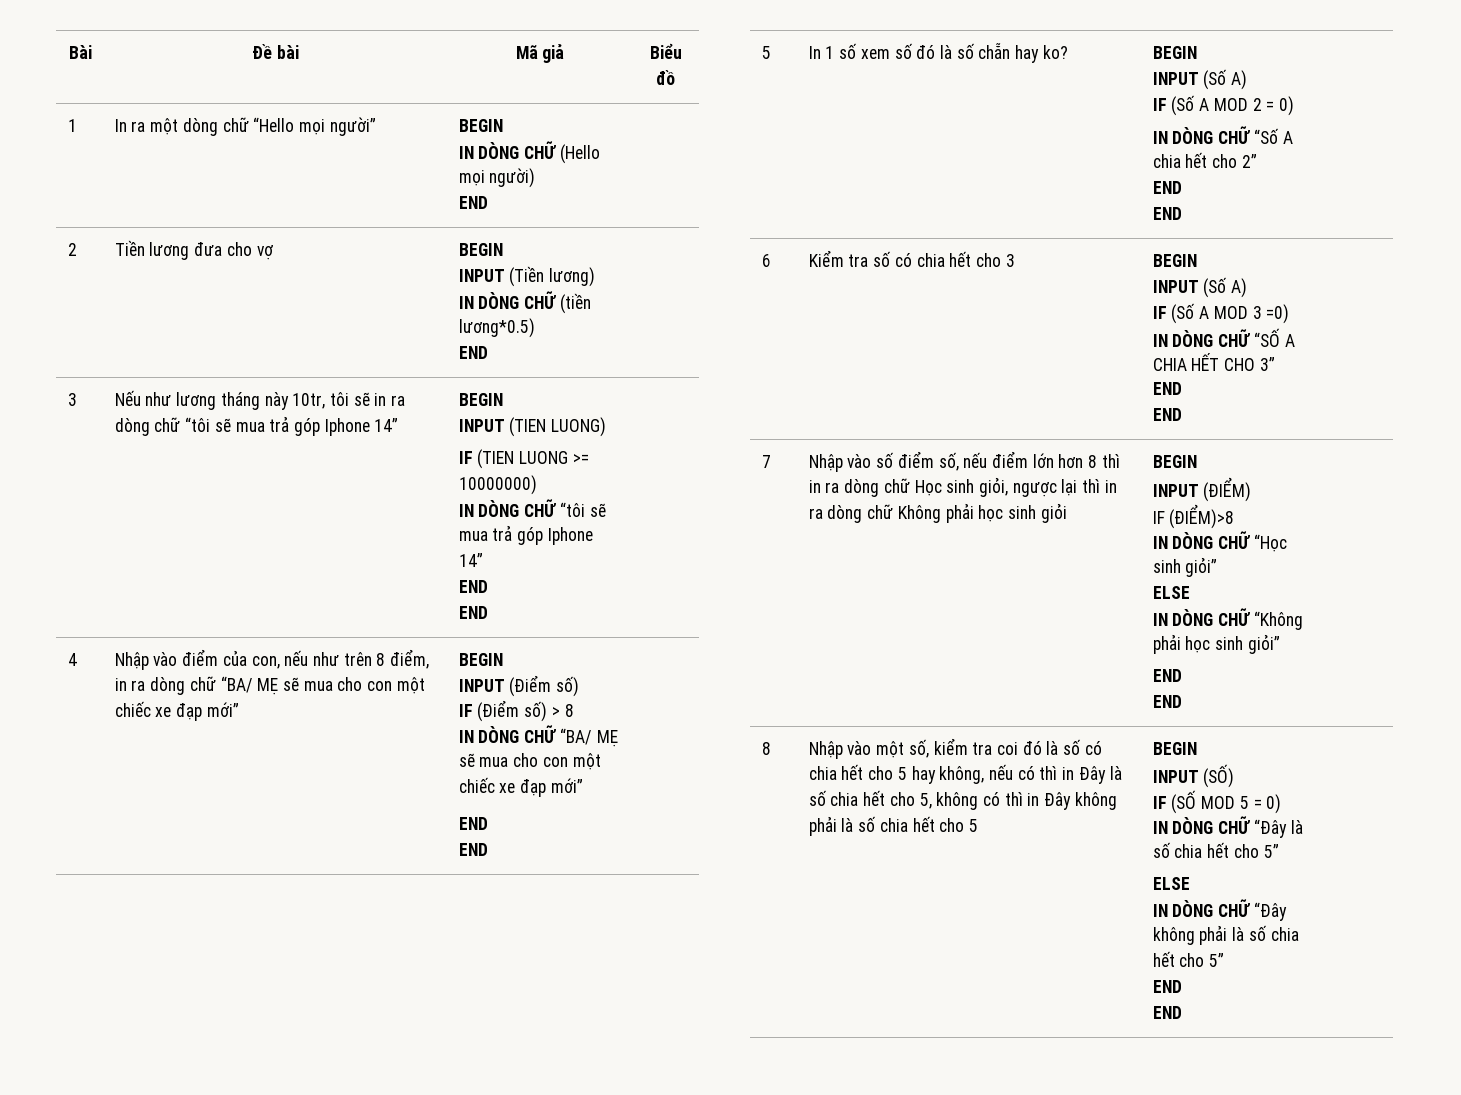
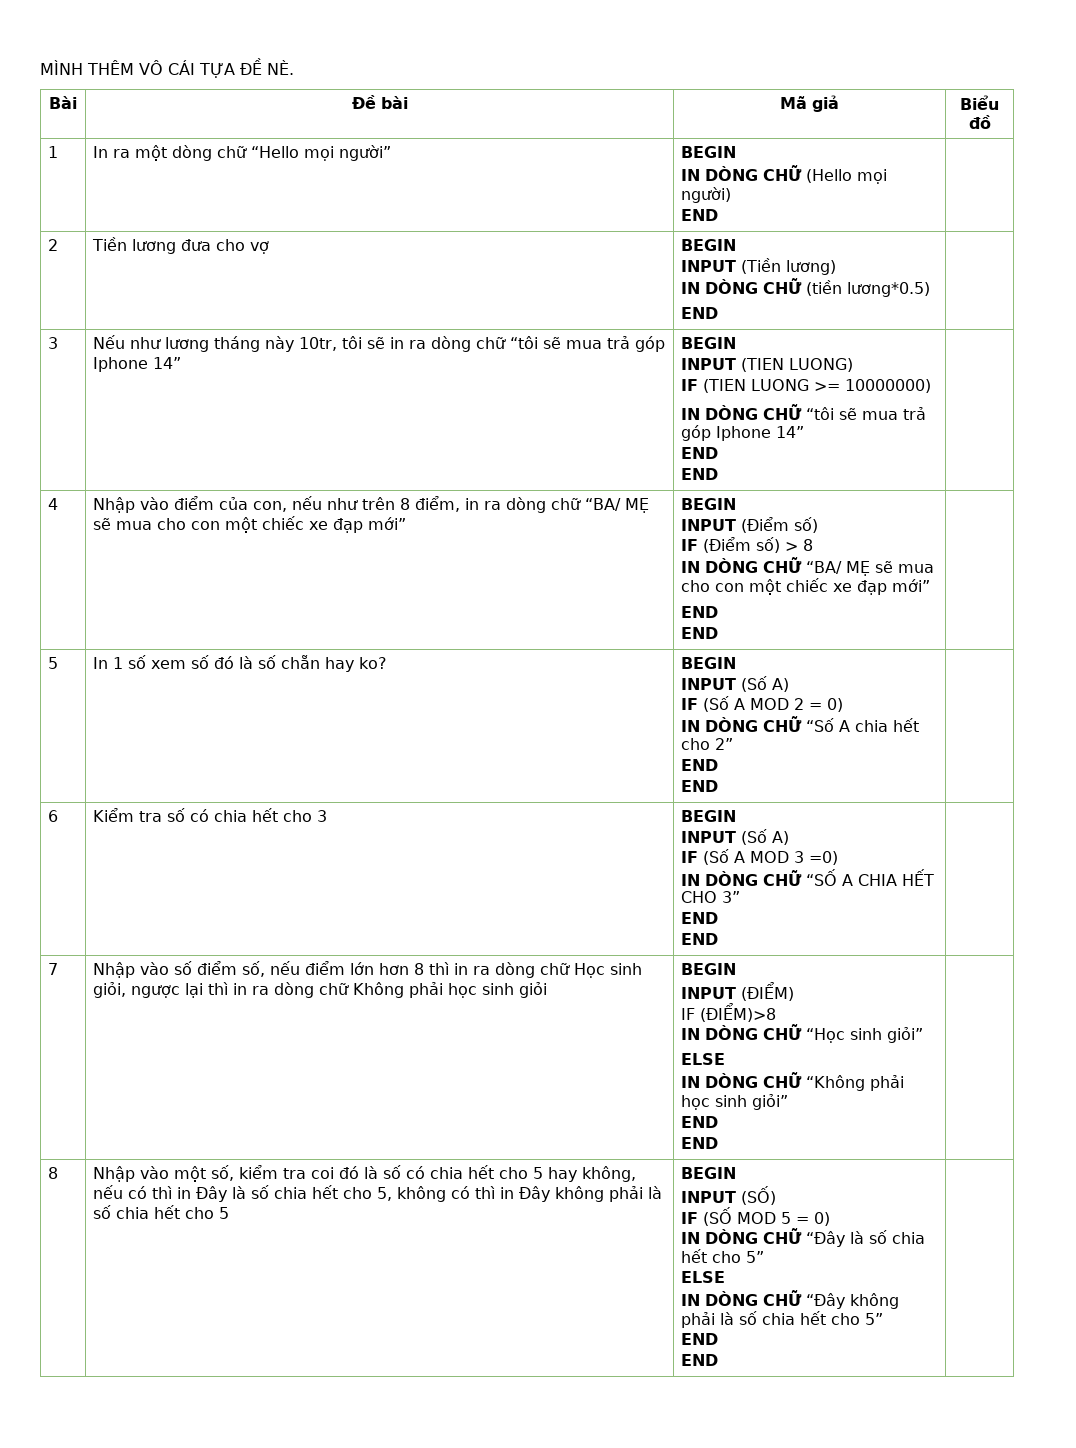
+ MÌNH THÊM VÔ CÁI TỰA ĐỀ NÈ.

